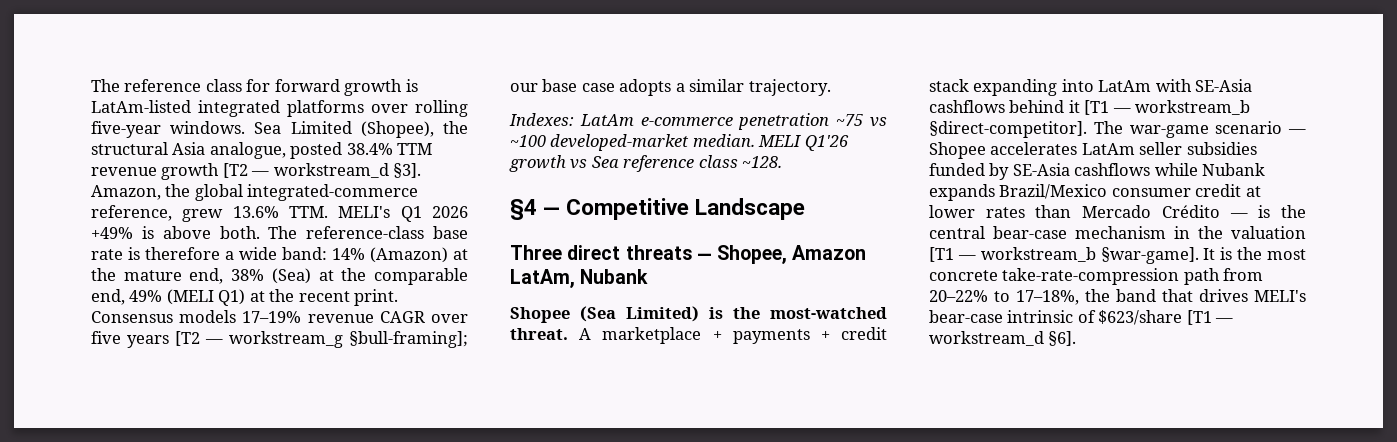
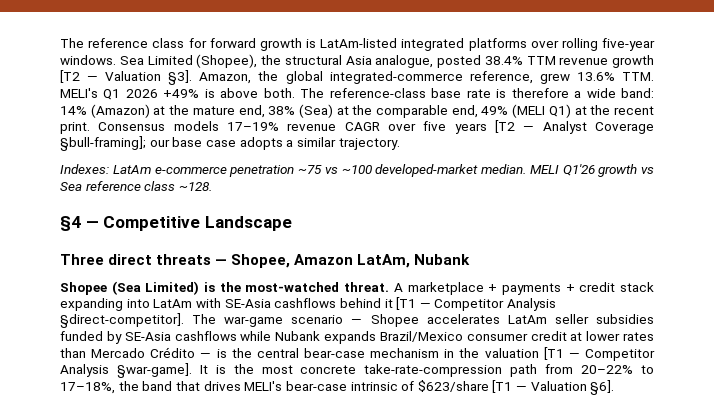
- Sea Limited (Shopee), the structural Asia analogue, posted 38.4% TTM revenue growth [T2 — workstream_d §3].
+ Sea Limited (Shopee), the structural Asia analogue, posted 38.4% TTM revenue growth [T2 — Valuation §3].
- Consensus models 17–19% revenue CAGR over five years [T2 — workstream_g §bull-framing]; our base case adopts a similar trajectory.
+ Consensus models 17–19% revenue CAGR over five years [T2 — Analyst Coverage §bull-framing]; our base case adopts a similar trajectory.
- A marketplace + payments + credit stack expanding into LatAm with SE-Asia cashflows behind it [T1 — workstream_b §direct-competitor].
+ A marketplace + payments + credit stack expanding into LatAm with SE-Asia cashflows behind it [T1 — Competitor Analysis §direct-competitor].
- The war-game scenario — Shopee accelerates LatAm seller subsidies funded by SE-Asia cashflows while Nubank expands Brazil/Mexico consumer credit at lower rates than Mercado Crédito — is the central bear-case mechanism in the valuation [T1 — workstream_b §war-game].
+ The war-game scenario — Shopee accelerates LatAm seller subsidies funded by SE-Asia cashflows while Nubank expands Brazil/Mexico consumer credit at lower rates than Mercado Crédito — is the central bear-case mechanism in the valuation [T1 — Competitor Analysis §war-game].
- It is the most concrete take-rate-compression path from 20–22% to 17–18%, the band that drives MELI's bear-case intrinsic of $623/share [T1 — workstream_d §6].
+ It is the most concrete take-rate-compression path from 20–22% to 17–18%, the band that drives MELI's bear-case intrinsic of $623/share [T1 — Valuation §6].

